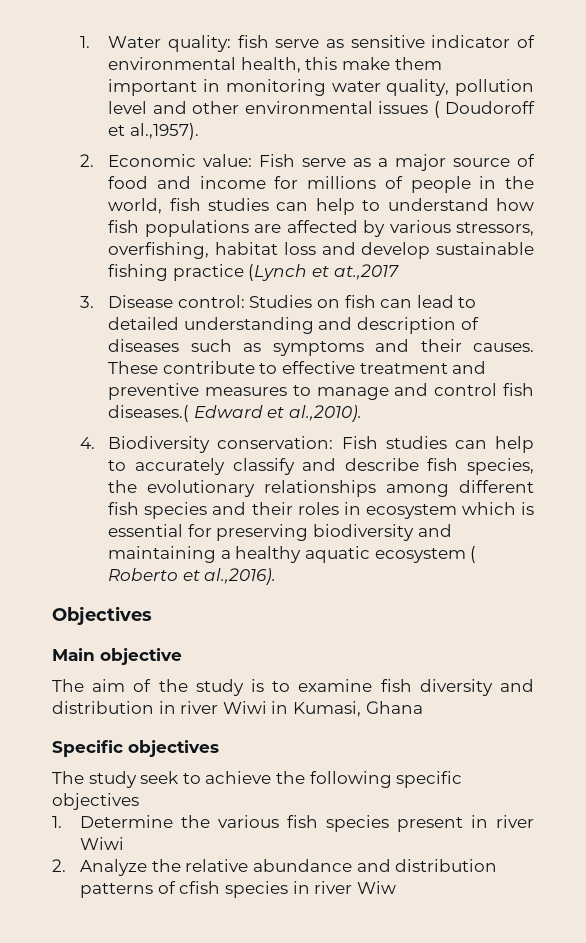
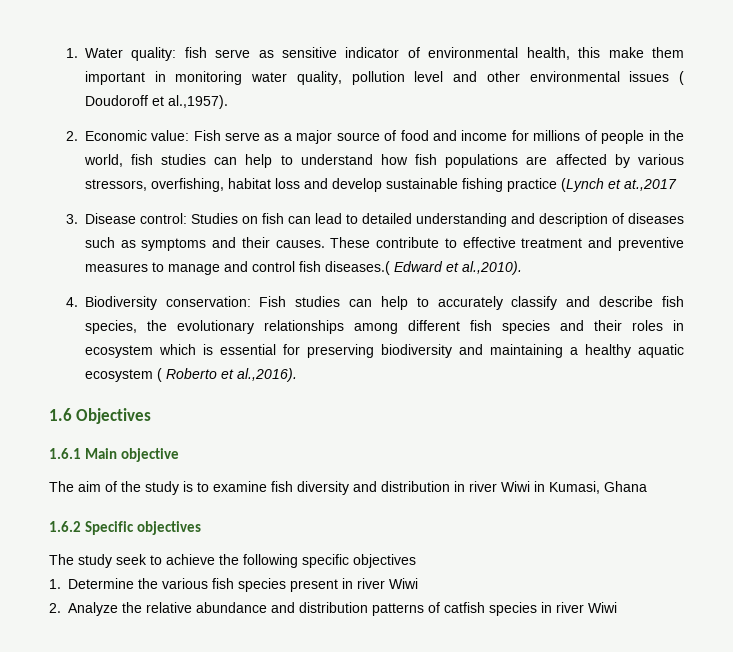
- Objectives
+ 1.6 Objectives
- Main objective
+ 1.6.1 Main objective
- Specific objectives
+ 1.6.2 Specific objectives
- 2. Analyze the relative abundance and distribution patterns of cfish species in river Wiw
+ 2. Analyze the relative abundance and distribution patterns of catfish species in river Wiwi

